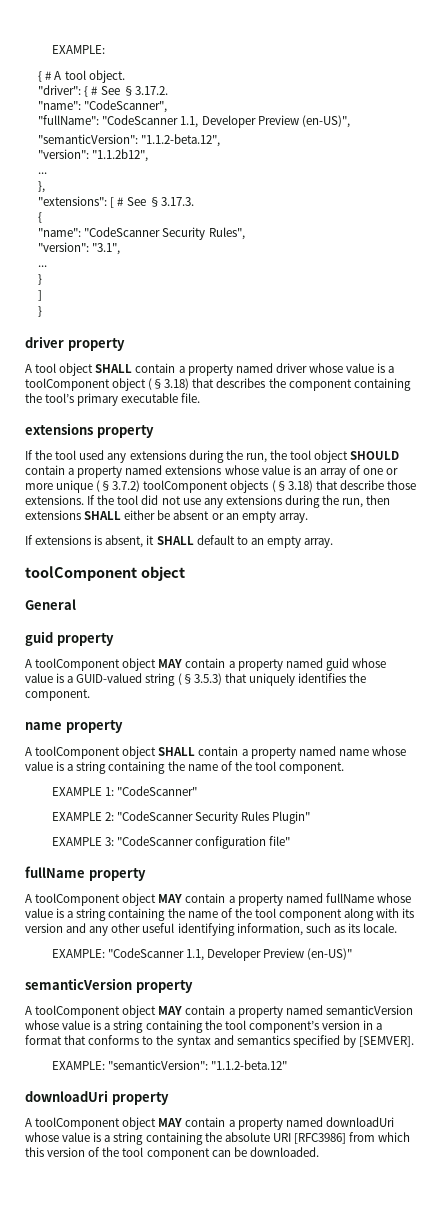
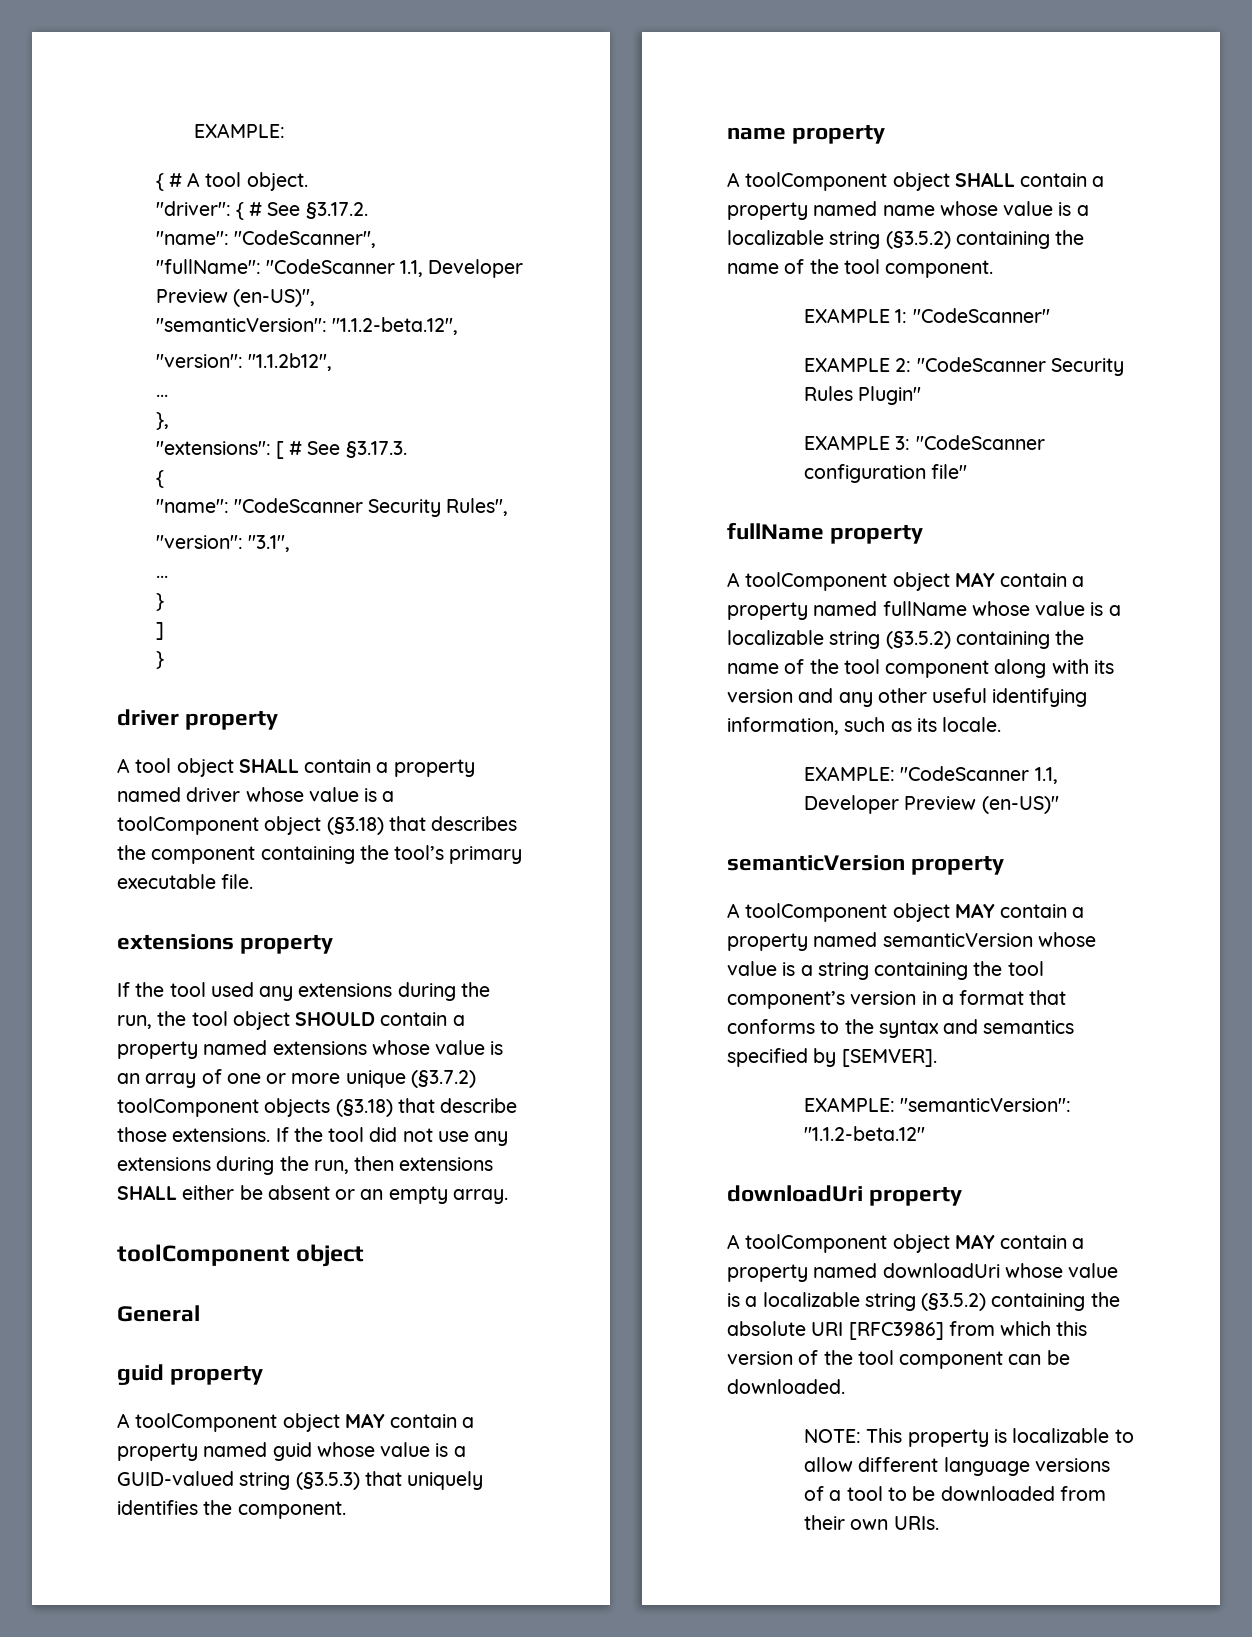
- If extensions is absent, it SHALL default to an empty array.
- A toolComponent object SHALL contain a property named name whose value is a string containing the name of the tool component.
+ A toolComponent object SHALL contain a property named name whose value is a localizable string (§3.5.2) containing the name of the tool component.
- A toolComponent object MAY contain a property named fullName whose value is a string containing the name of the tool component along with its version and any other useful identifying information, such as its locale.
+ A toolComponent object MAY contain a property named fullName whose value is a localizable string (§3.5.2) containing the name of the tool component along with its version and any other useful identifying information, such as its locale.
- A toolComponent object MAY contain a property named downloadUri whose value is a string containing the absolute URI [RFC3986] from which this version of the tool component can be downloaded.
+ A toolComponent object MAY contain a property named downloadUri whose value is a localizable string (§3.5.2) containing the absolute URI [RFC3986] from which this version of the tool component can be downloaded.
+ NOTE: This property is localizable to allow different language versions of a tool to be downloaded from their own URIs.

